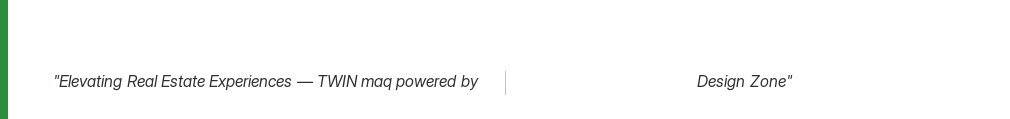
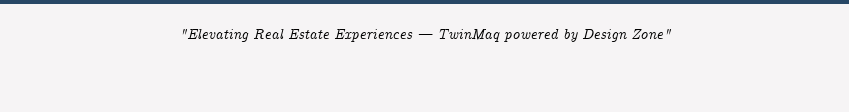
- "Elevating Real Estate Experiences — TWIN maq powered by Design Zone"
+ "Elevating Real Estate Experiences — TwinMaq powered by Design Zone"

